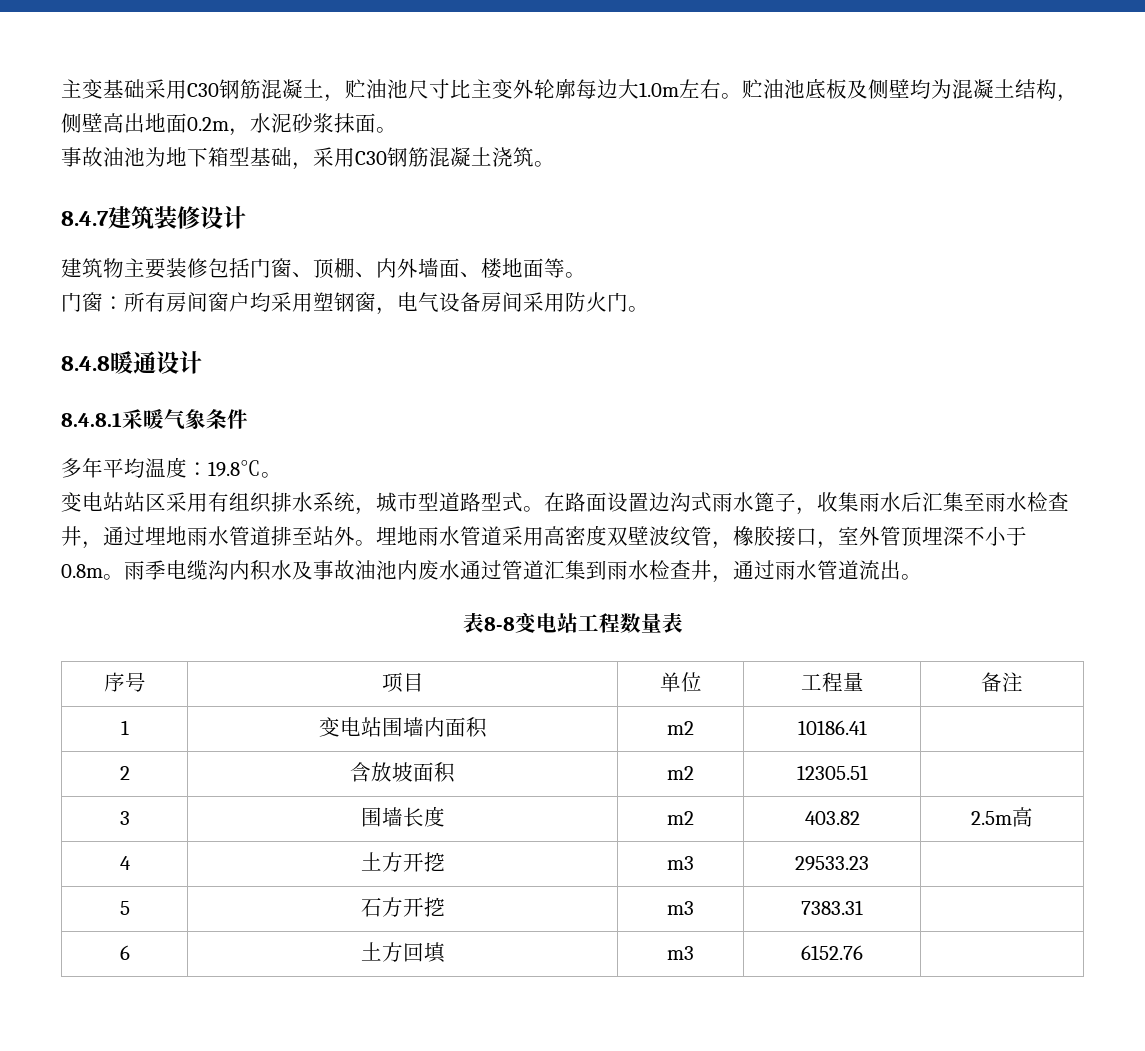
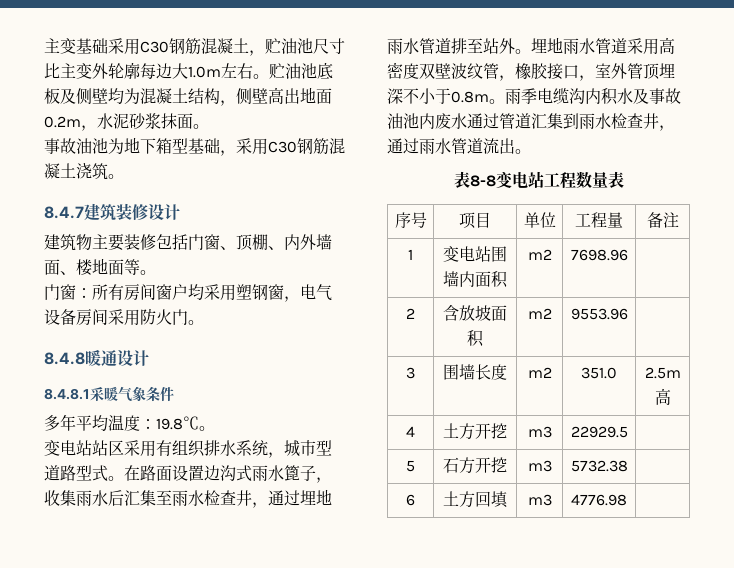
- 1 | 变电站围墙内面积 | m2 | 10186.41 |
+ 1 | 变电站围墙内面积 | m2 | 7698.96 |
- 2 | 含放坡面积 | m2 | 12305.51 |
+ 2 | 含放坡面积 | m2 | 9553.96 |
- 3 | 围墙长度 | m2 | 403.82 | 2.5m高
+ 3 | 围墙长度 | m2 | 351.0 | 2.5m高
- 4 | 土方开挖 | m3 | 29533.23 |
+ 4 | 土方开挖 | m3 | 22929.5 |
- 5 | 石方开挖 | m3 | 7383.31 |
+ 5 | 石方开挖 | m3 | 5732.38 |
- 6 | 土方回填 | m3 | 6152.76 |
+ 6 | 土方回填 | m3 | 4776.98 |

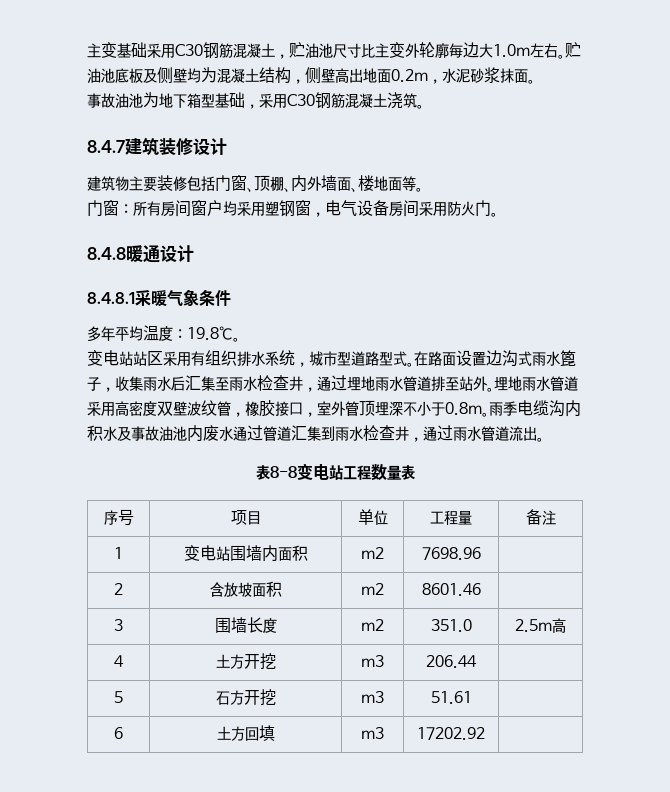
- 2 | 含放坡面积 | m2 | 9553.96 |
+ 2 | 含放坡面积 | m2 | 8601.46 |
- 4 | 土方开挖 | m3 | 22929.5 |
+ 4 | 土方开挖 | m3 | 206.44 |
- 5 | 石方开挖 | m3 | 5732.38 |
+ 5 | 石方开挖 | m3 | 51.61 |
- 6 | 土方回填 | m3 | 4776.98 |
+ 6 | 土方回填 | m3 | 17202.92 |

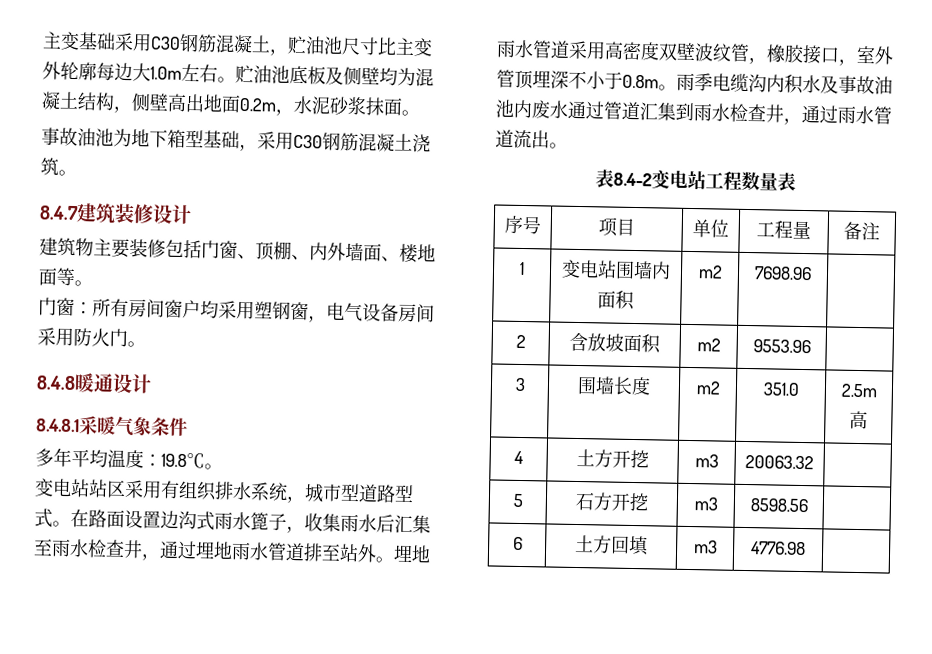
- 表8-8变电站工程数量表
+ 表8.4-2变电站工程数量表
- 2 | 含放坡面积 | m2 | 8601.46 |
+ 2 | 含放坡面积 | m2 | 9553.96 |
- 4 | 土方开挖 | m3 | 206.44 |
+ 4 | 土方开挖 | m3 | 20063.32 |
- 5 | 石方开挖 | m3 | 51.61 |
+ 5 | 石方开挖 | m3 | 8598.56 |
- 6 | 土方回填 | m3 | 17202.92 |
+ 6 | 土方回填 | m3 | 4776.98 |

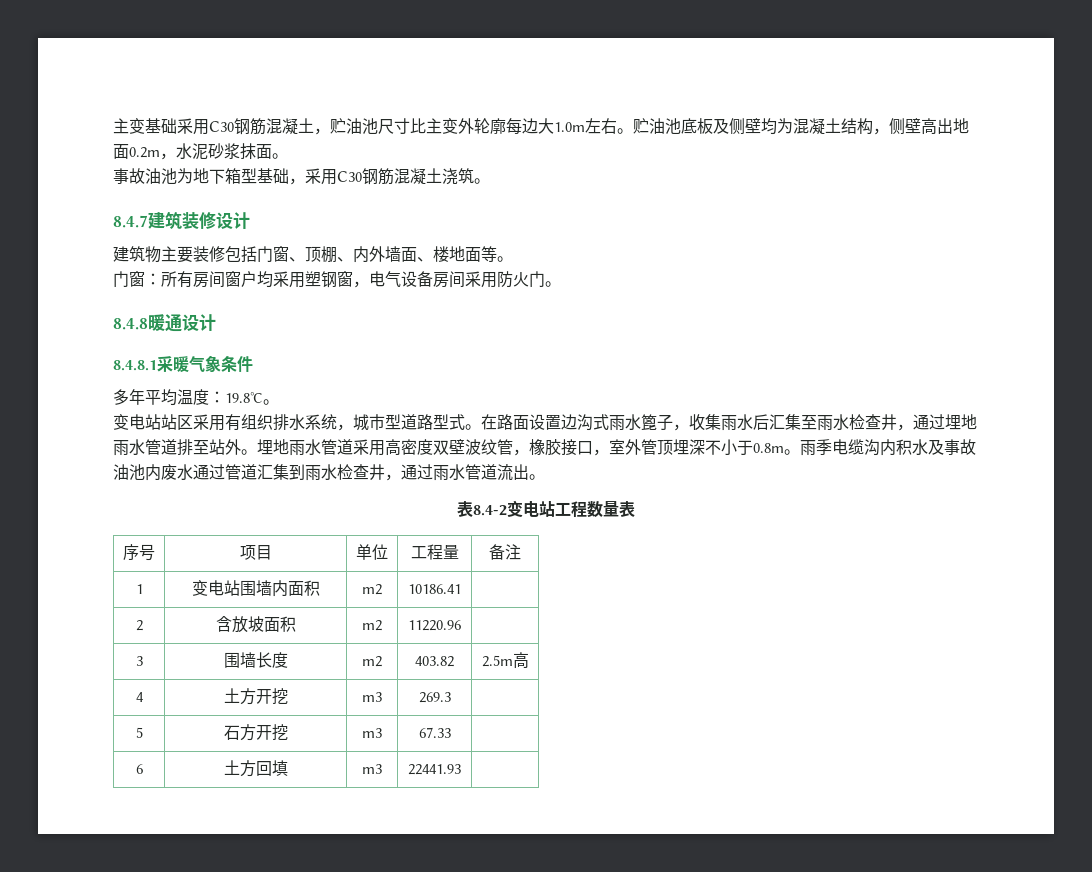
- 1 | 变电站围墙内面积 | m2 | 7698.96 |
+ 1 | 变电站围墙内面积 | m2 | 10186.41 |
- 2 | 含放坡面积 | m2 | 9553.96 |
+ 2 | 含放坡面积 | m2 | 11220.96 |
- 3 | 围墙长度 | m2 | 351.0 | 2.5m高
+ 3 | 围墙长度 | m2 | 403.82 | 2.5m高
- 4 | 土方开挖 | m3 | 20063.32 |
+ 4 | 土方开挖 | m3 | 269.3 |
- 5 | 石方开挖 | m3 | 8598.56 |
+ 5 | 石方开挖 | m3 | 67.33 |
- 6 | 土方回填 | m3 | 4776.98 |
+ 6 | 土方回填 | m3 | 22441.93 |

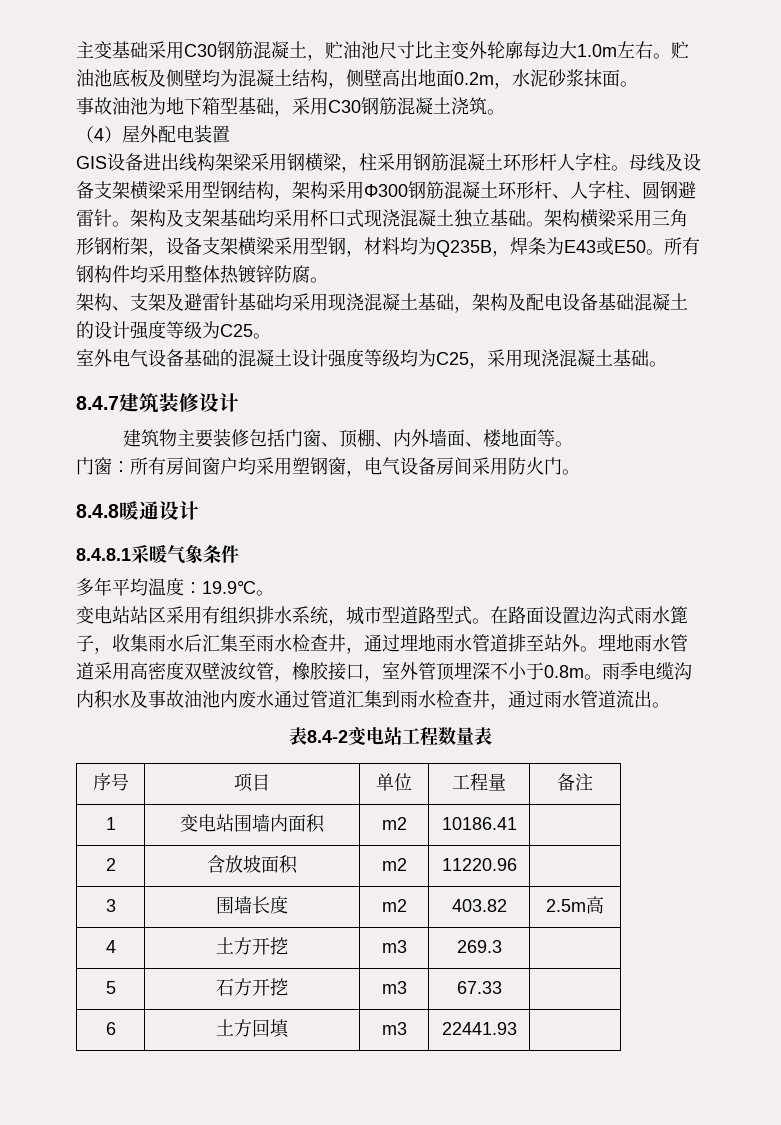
+ （4）屋外配电装置
+ GIS设备进出线构架梁采用钢横梁，柱采用钢筋混凝土环形杆人字柱。母线及设备支架横梁采用型钢结构，架构采用Φ300钢筋混凝土环形杆、人字柱、圆钢避雷针。架构及支架基础均采用杯口式现浇混凝土独立基础。架构横梁采用三角形钢桁架，设备支架横梁采用型钢，材料均为Q235B，焊条为E43或E50。所有钢构件均采用整体热镀锌防腐。
+ 架构、支架及避雷针基础均采用现浇混凝土基础，架构及配电设备基础混凝土的设计强度等级为C25。
+ 室外电气设备基础的混凝土设计强度等级均为C25，采用现浇混凝土基础。
- 多年平均温度：19.8℃。
+ 多年平均温度：19.9℃。

